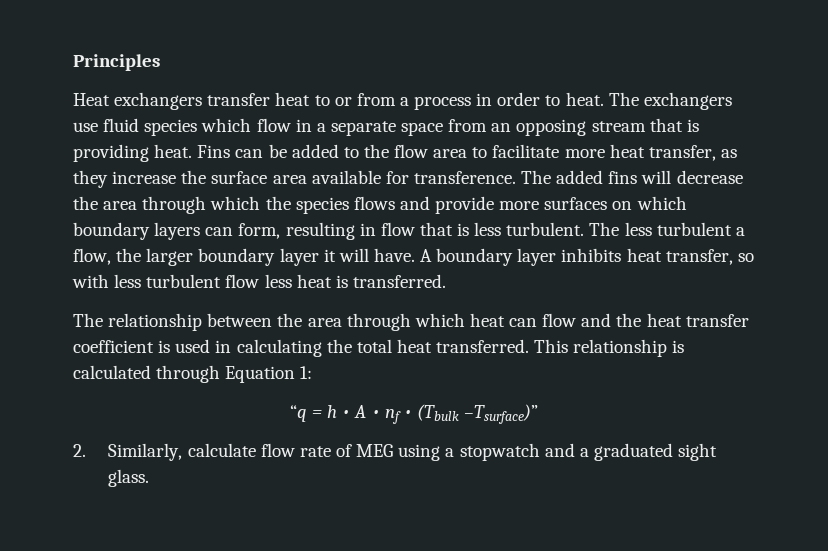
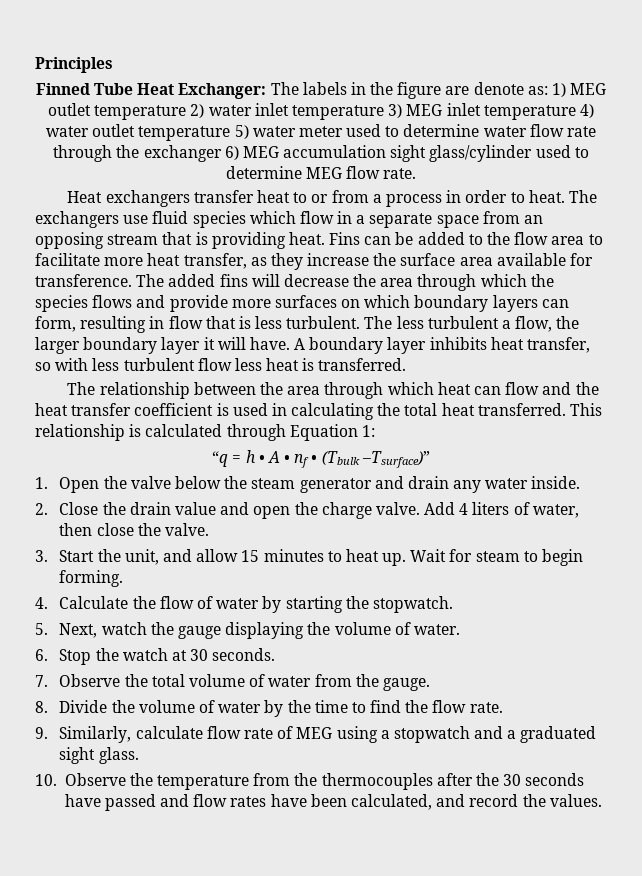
+ Finned Tube Heat Exchanger: The labels in the figure are denote as: 1) MEG outlet temperature 2) water inlet temperature 3) MEG inlet temperature 4) water outlet temperature 5) water meter used to determine water flow rate through the exchanger 6) MEG accumulation sight glass/cylinder used to determine MEG flow rate.
- 2. Similarly, calculate flow rate of MEG using a stopwatch and a graduated sight glass.
+ 1. Open the valve below the steam generator and drain any water inside.
+ 2. Close the drain value and open the charge valve. Add 4 liters of water, then close the valve.
+ 3. Start the unit, and allow 15 minutes to heat up. Wait for steam to begin forming.
+ 4. Calculate the flow of water by starting the stopwatch.
+ 5. Next, watch the gauge displaying the volume of water.
+ 6. Stop the watch at 30 seconds.
+ 7. Observe the total volume of water from the gauge.
+ 8. Divide the volume of water by the time to find the flow rate.
+ 9. Similarly, calculate flow rate of MEG using a stopwatch and a graduated sight glass.
+ 10. Observe the temperature from the thermocouples after the 30 seconds have passed and flow rates have been calculated, and record the values.

